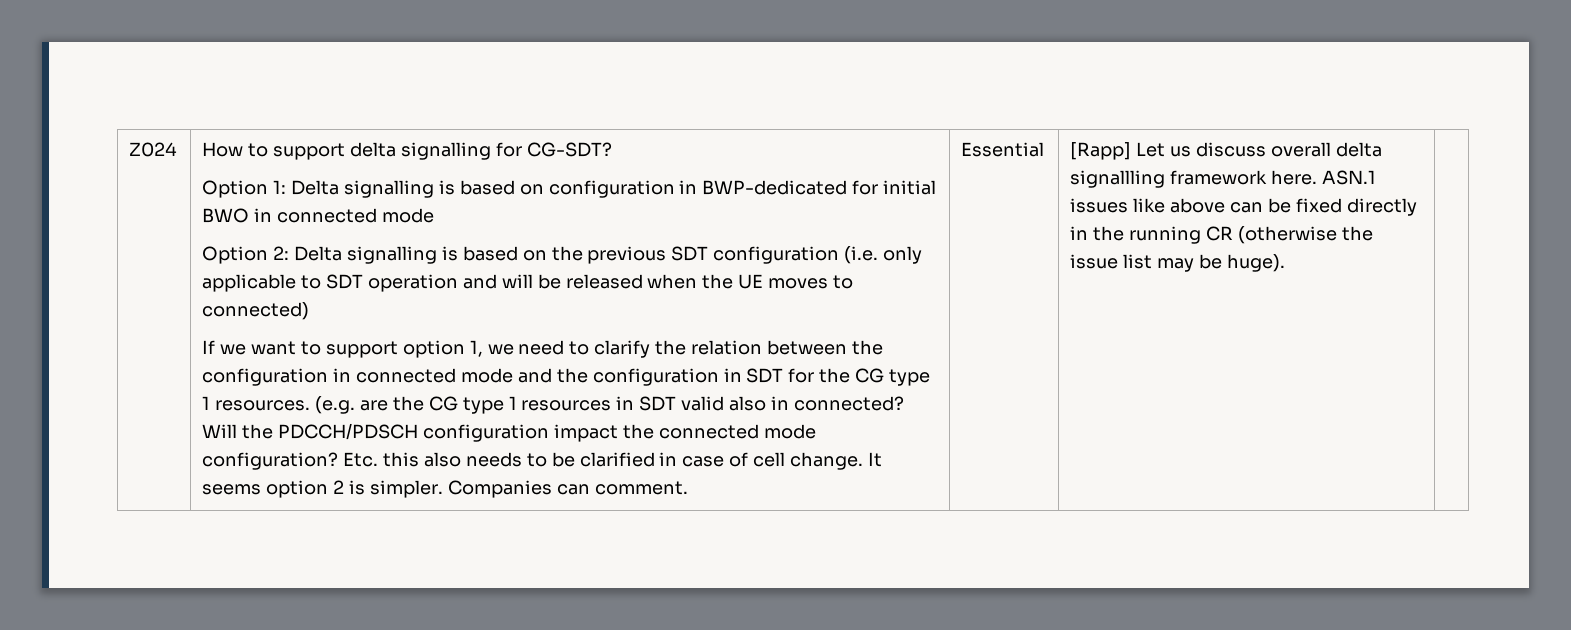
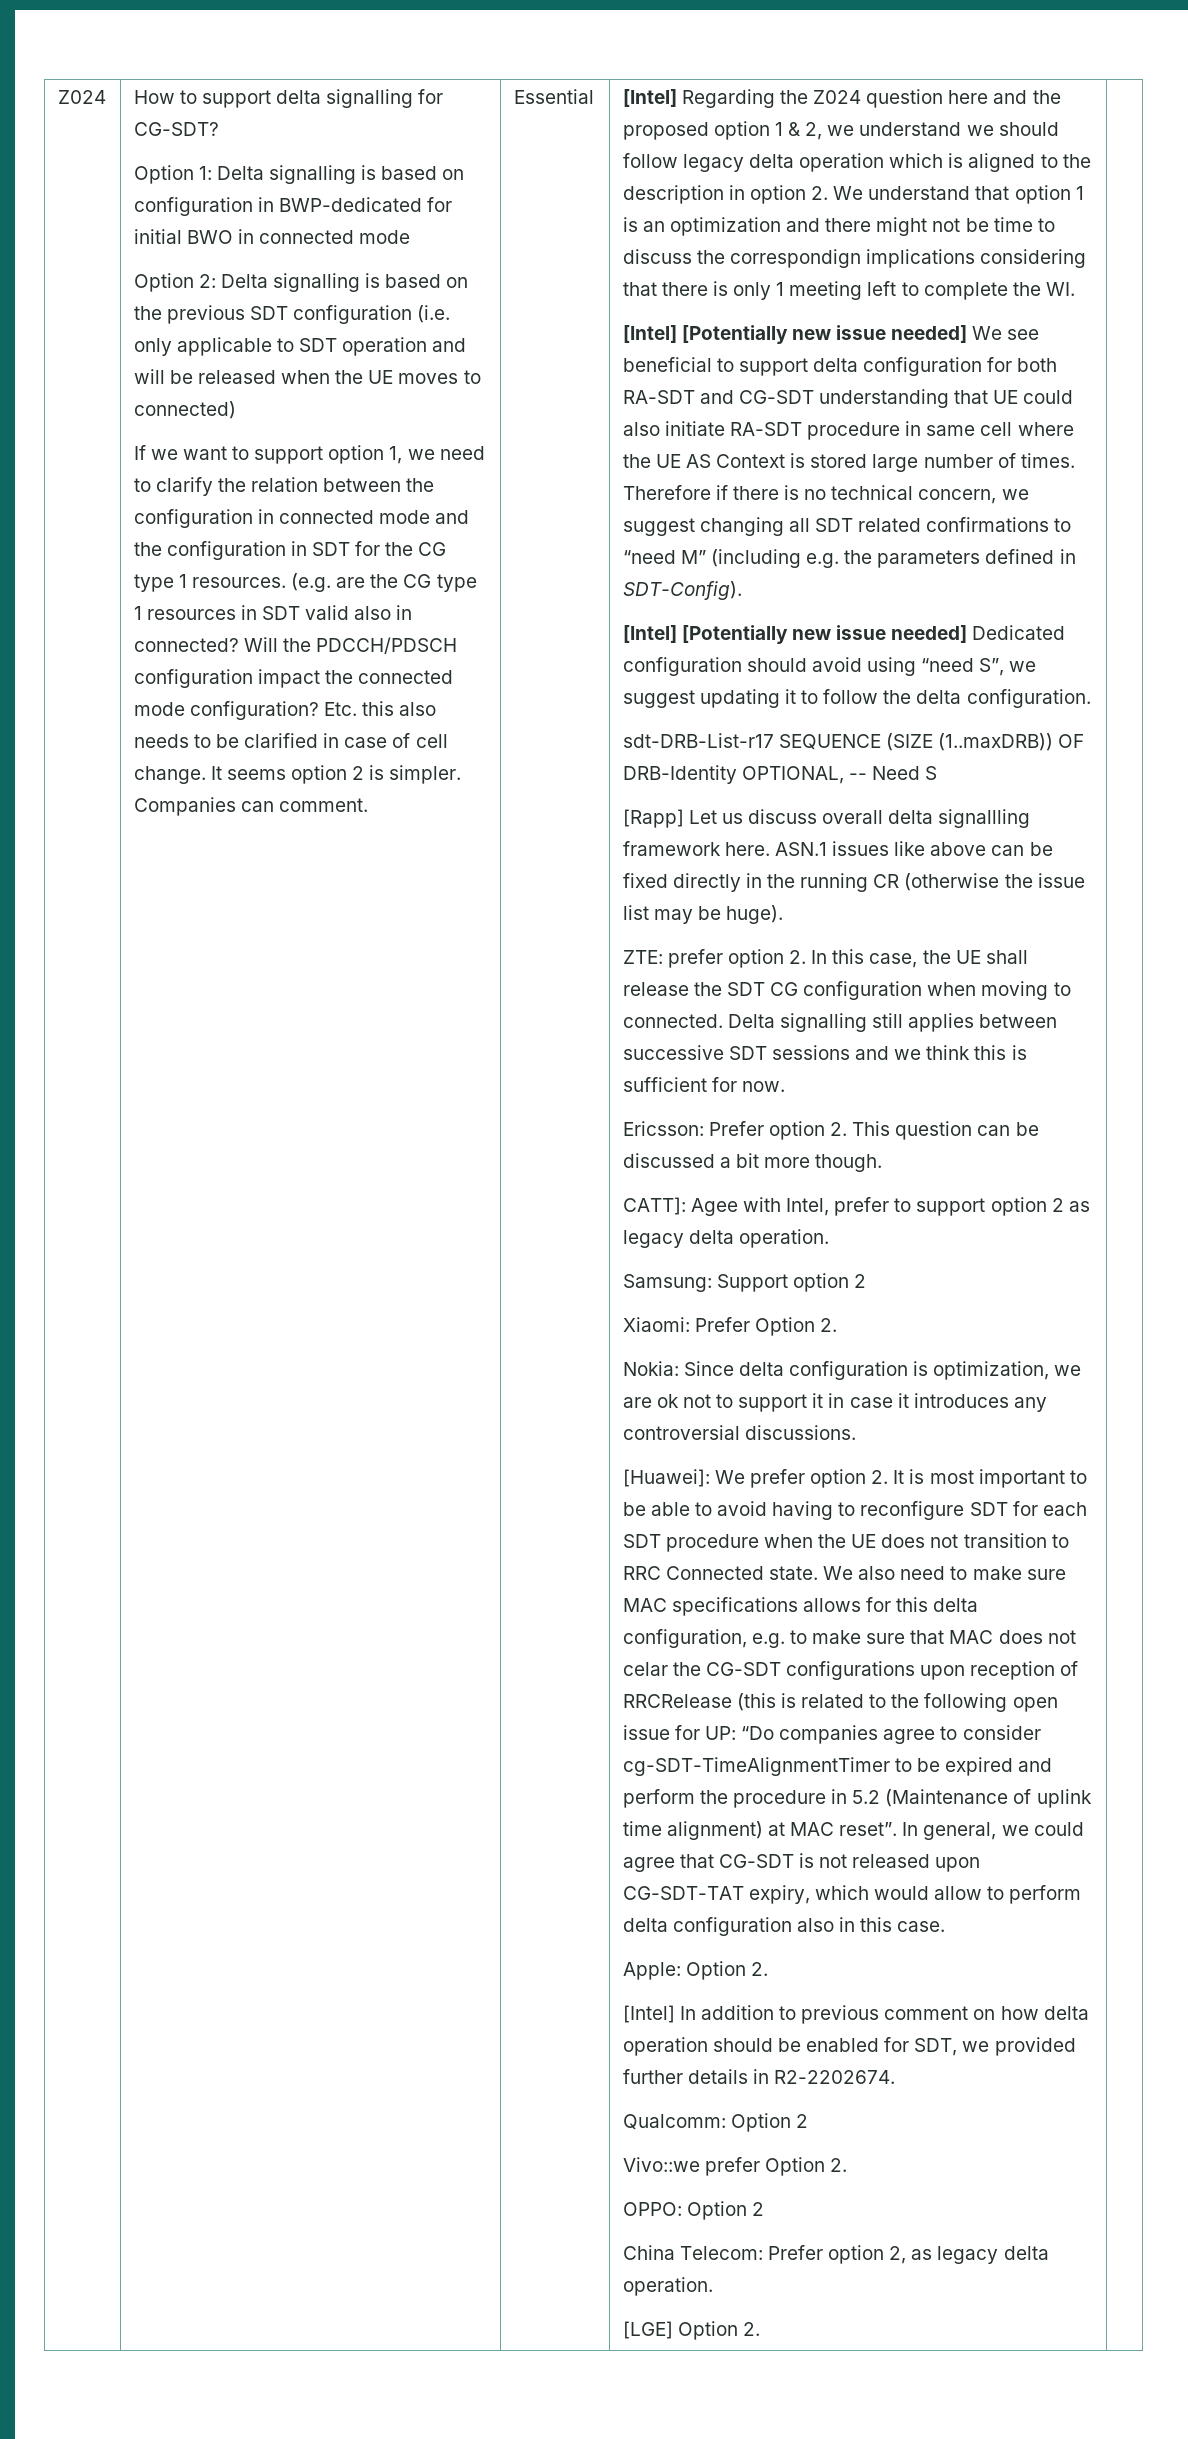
+ [Intel] Regarding the Z024 question here and the proposed option 1 & 2, we understand we should follow legacy delta operation which is aligned to the description in option 2. We understand that option 1 is an optimization and there might not be time to discuss the correspondign implications considering that there is only 1 meeting left to complete the WI.
+ [Intel] [Potentially new issue needed] We see beneficial to support delta configuration for both RA-SDT and CG-SDT understanding that UE could also initiate RA-SDT procedure in same cell where the UE AS Context is stored large number of times. Therefore if there is no technical concern, we suggest changing all SDT related confirmations to “need M” (including e.g. the parameters defined in SDT-Config).
+ [Intel] [Potentially new issue needed] Dedicated configuration should avoid using “need S”, we suggest updating it to follow the delta configuration.
+ sdt-DRB-List-r17 SEQUENCE (SIZE (1..maxDRB)) OF DRB-Identity OPTIONAL, -- Need S
+ ZTE: prefer option 2. In this case, the UE shall release the SDT CG configuration when moving to connected. Delta signalling still applies between successive SDT sessions and we think this is sufficient for now.
+ Ericsson: Prefer option 2. This question can be discussed a bit more though.
+ CATT]: Agee with Intel, prefer to support option 2 as legacy delta operation.
+ Samsung: Support option 2
+ Xiaomi: Prefer Option 2.
+ Nokia: Since delta configuration is optimization, we are ok not to support it in case it introduces any controversial discussions.
+ [Huawei]: We prefer option 2. It is most important to be able to avoid having to reconfigure SDT for each SDT procedure when the UE does not transition to RRC Connected state. We also need to make sure MAC specifications allows for this delta configuration, e.g. to make sure that MAC does not celar the CG-SDT configurations upon reception of RRCRelease (this is related to the following open issue for UP: “Do companies agree to consider cg-SDT-TimeAlignmentTimer to be expired and perform the procedure in 5.2 (Maintenance of uplink time alignment) at MAC reset”. In general, we could agree that CG-SDT is not released upon CG-SDT-TAT expiry, which would allow to perform delta configuration also in this case.
+ Apple: Option 2.
+ [Intel] In addition to previous comment on how delta operation should be enabled for SDT, we provided further details in R2-2202674.
+ Qualcomm: Option 2
+ Vivo::we prefer Option 2.
+ OPPO: Option 2
+ China Telecom: Prefer option 2, as legacy delta operation.
+ [LGE] Option 2.

